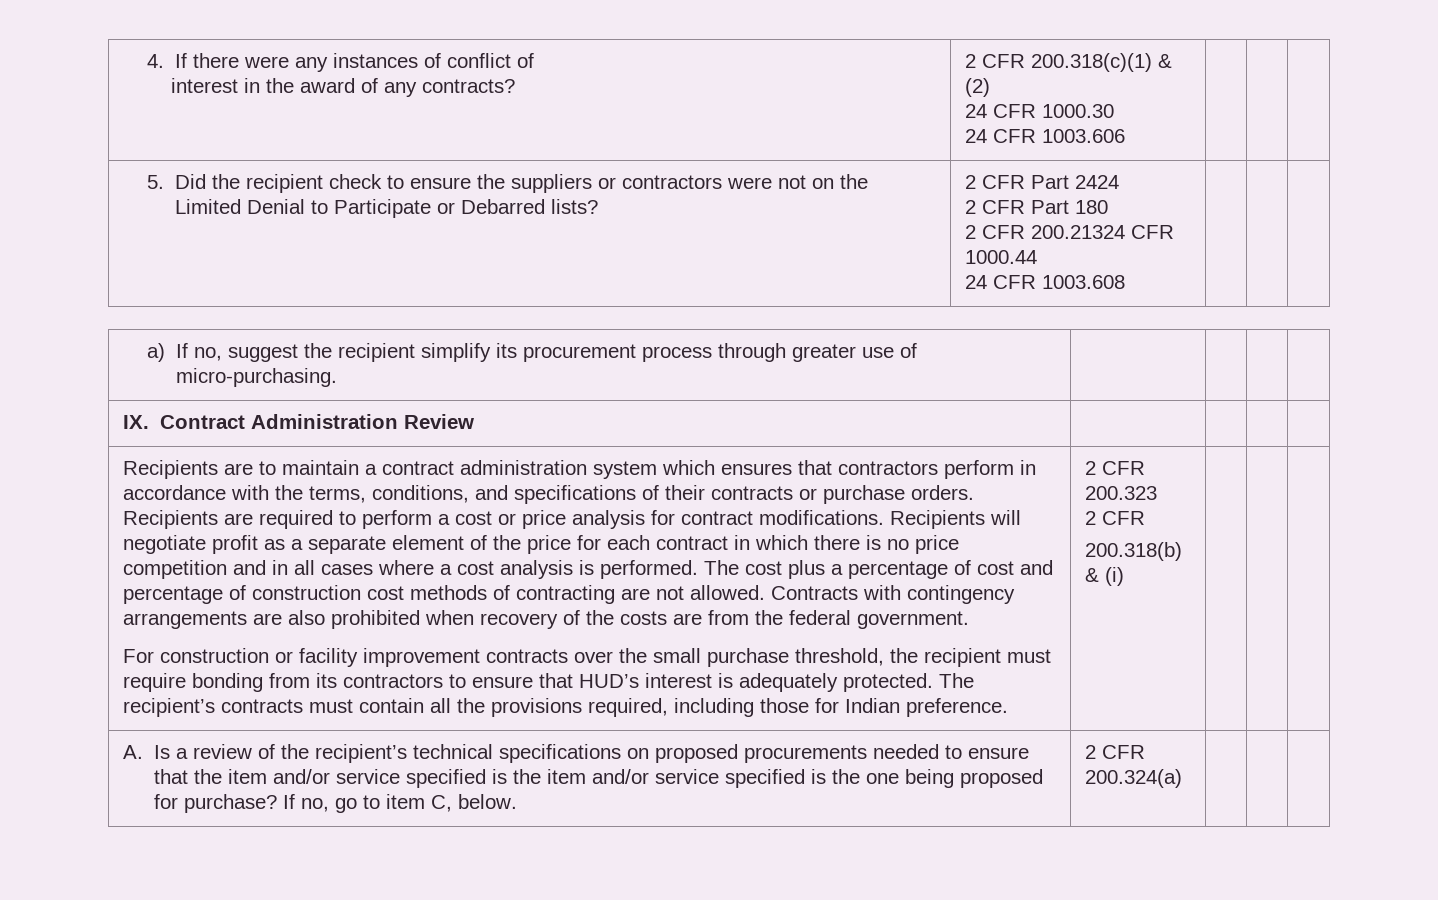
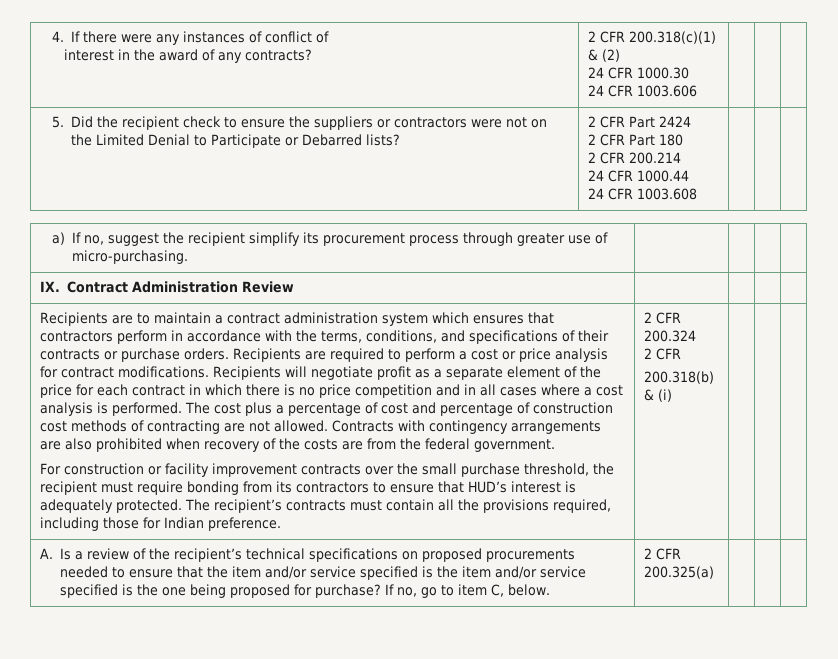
  5. Did the recipient check to ensure the suppliers or contractors were not on the Limited Denial to Participate or Debarred lists? | 2 CFR Part 2424
  2 CFR Part 180
- 2 CFR 200.21324 CFR 1000.44
+ 2 CFR 200.214
+ 24 CFR 1000.44
- 2 CFR 200.323
+ 2 CFR 200.324
- 2 CFR 200.324(a)
+ 2 CFR 200.325(a)

